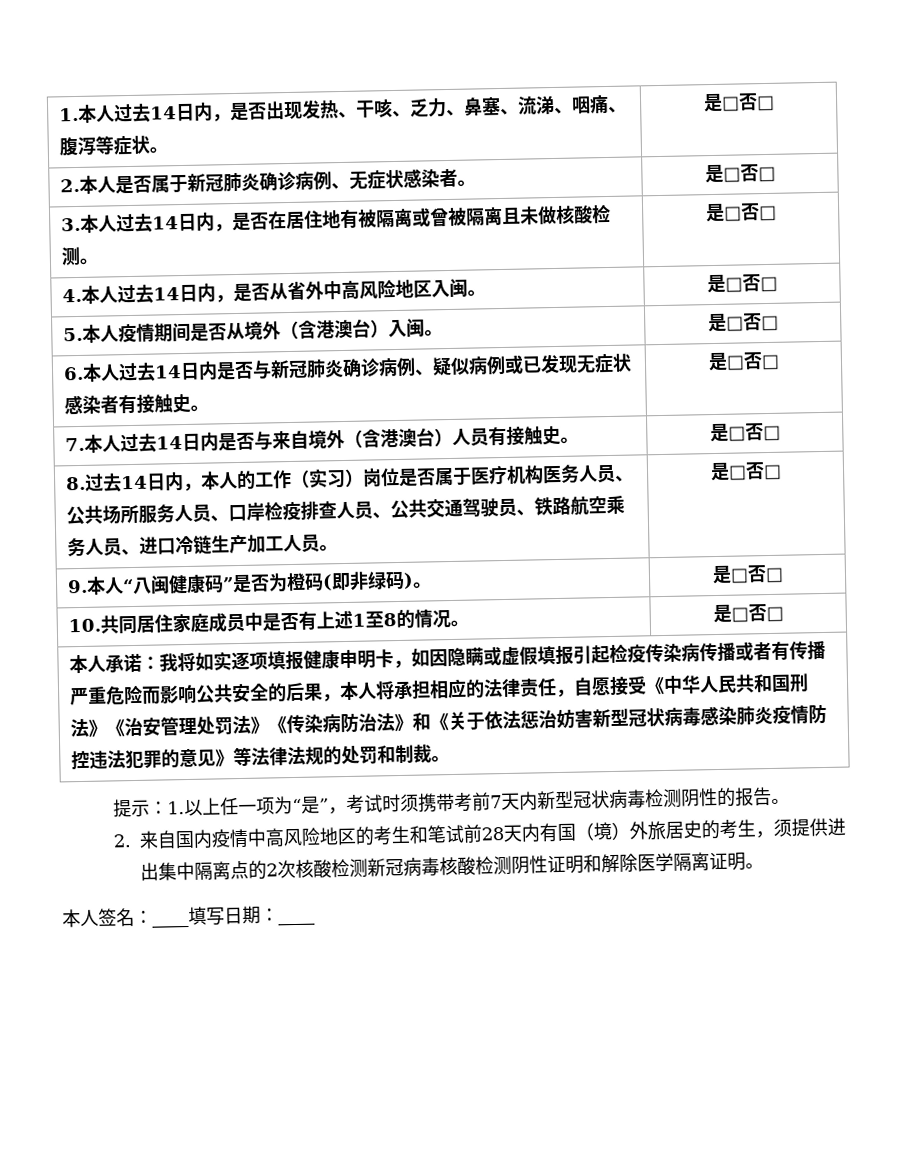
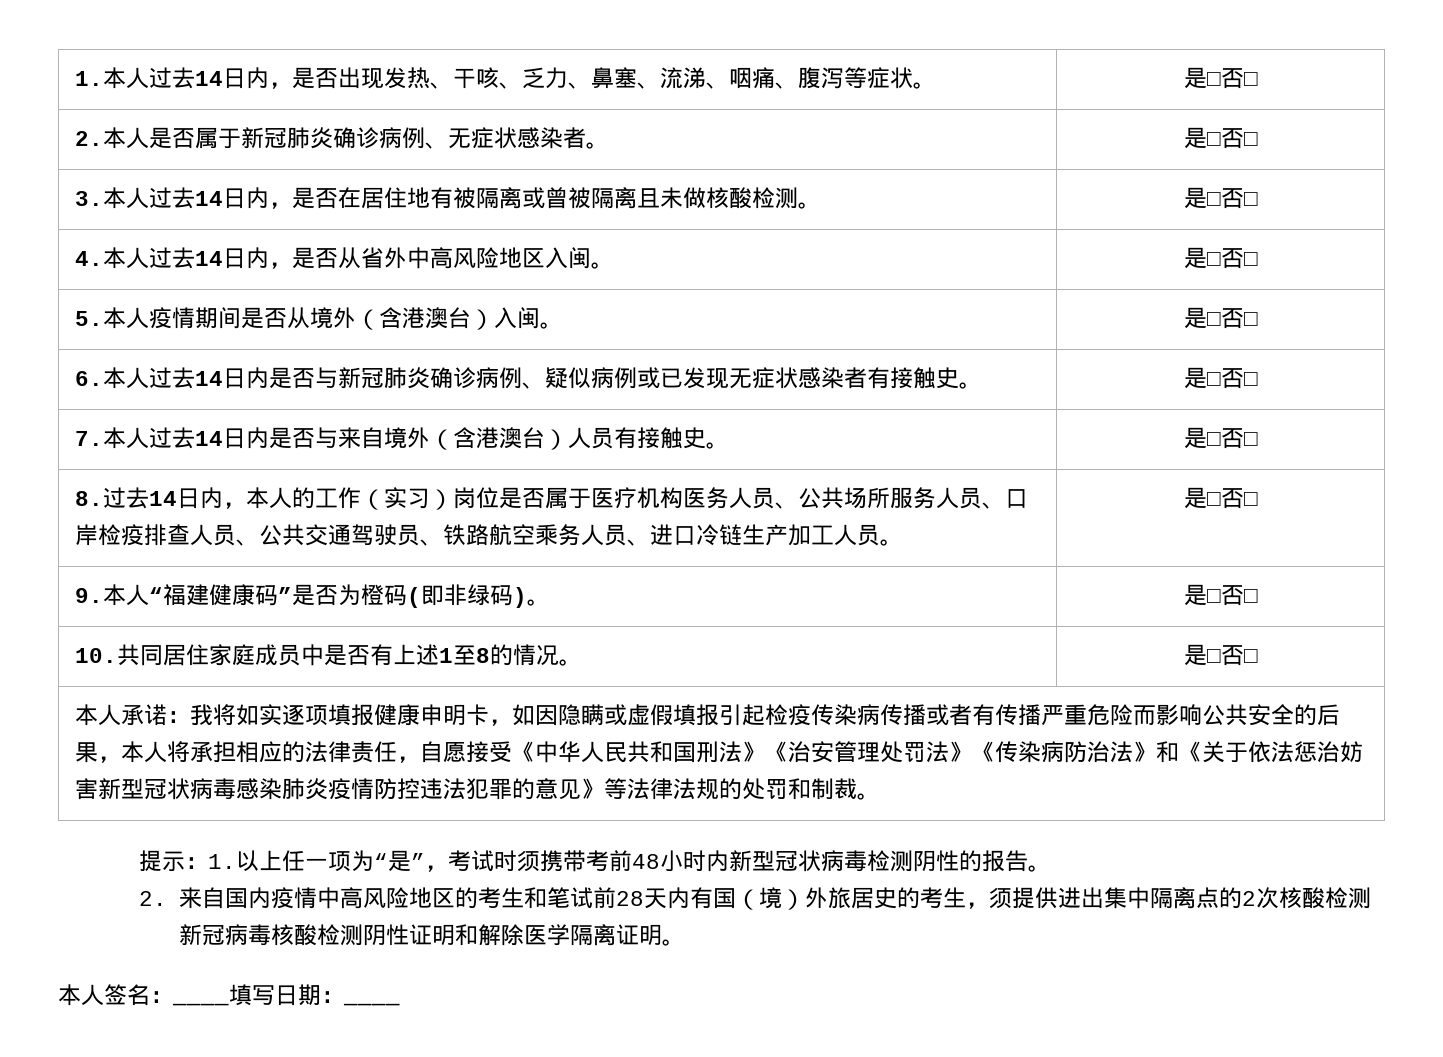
- 9.本人“八闽健康码”是否为橙码(即非绿码)。 | 是□否□
+ 9.本人“福建健康码”是否为橙码(即非绿码)。 | 是□否□
- 提示：1.以上任一项为“是”，考试时须携带考前7天内新型冠状病毒检测阴性的报告。
+ 提示：1.以上任一项为“是”，考试时须携带考前48小时内新型冠状病毒检测阴性的报告。

